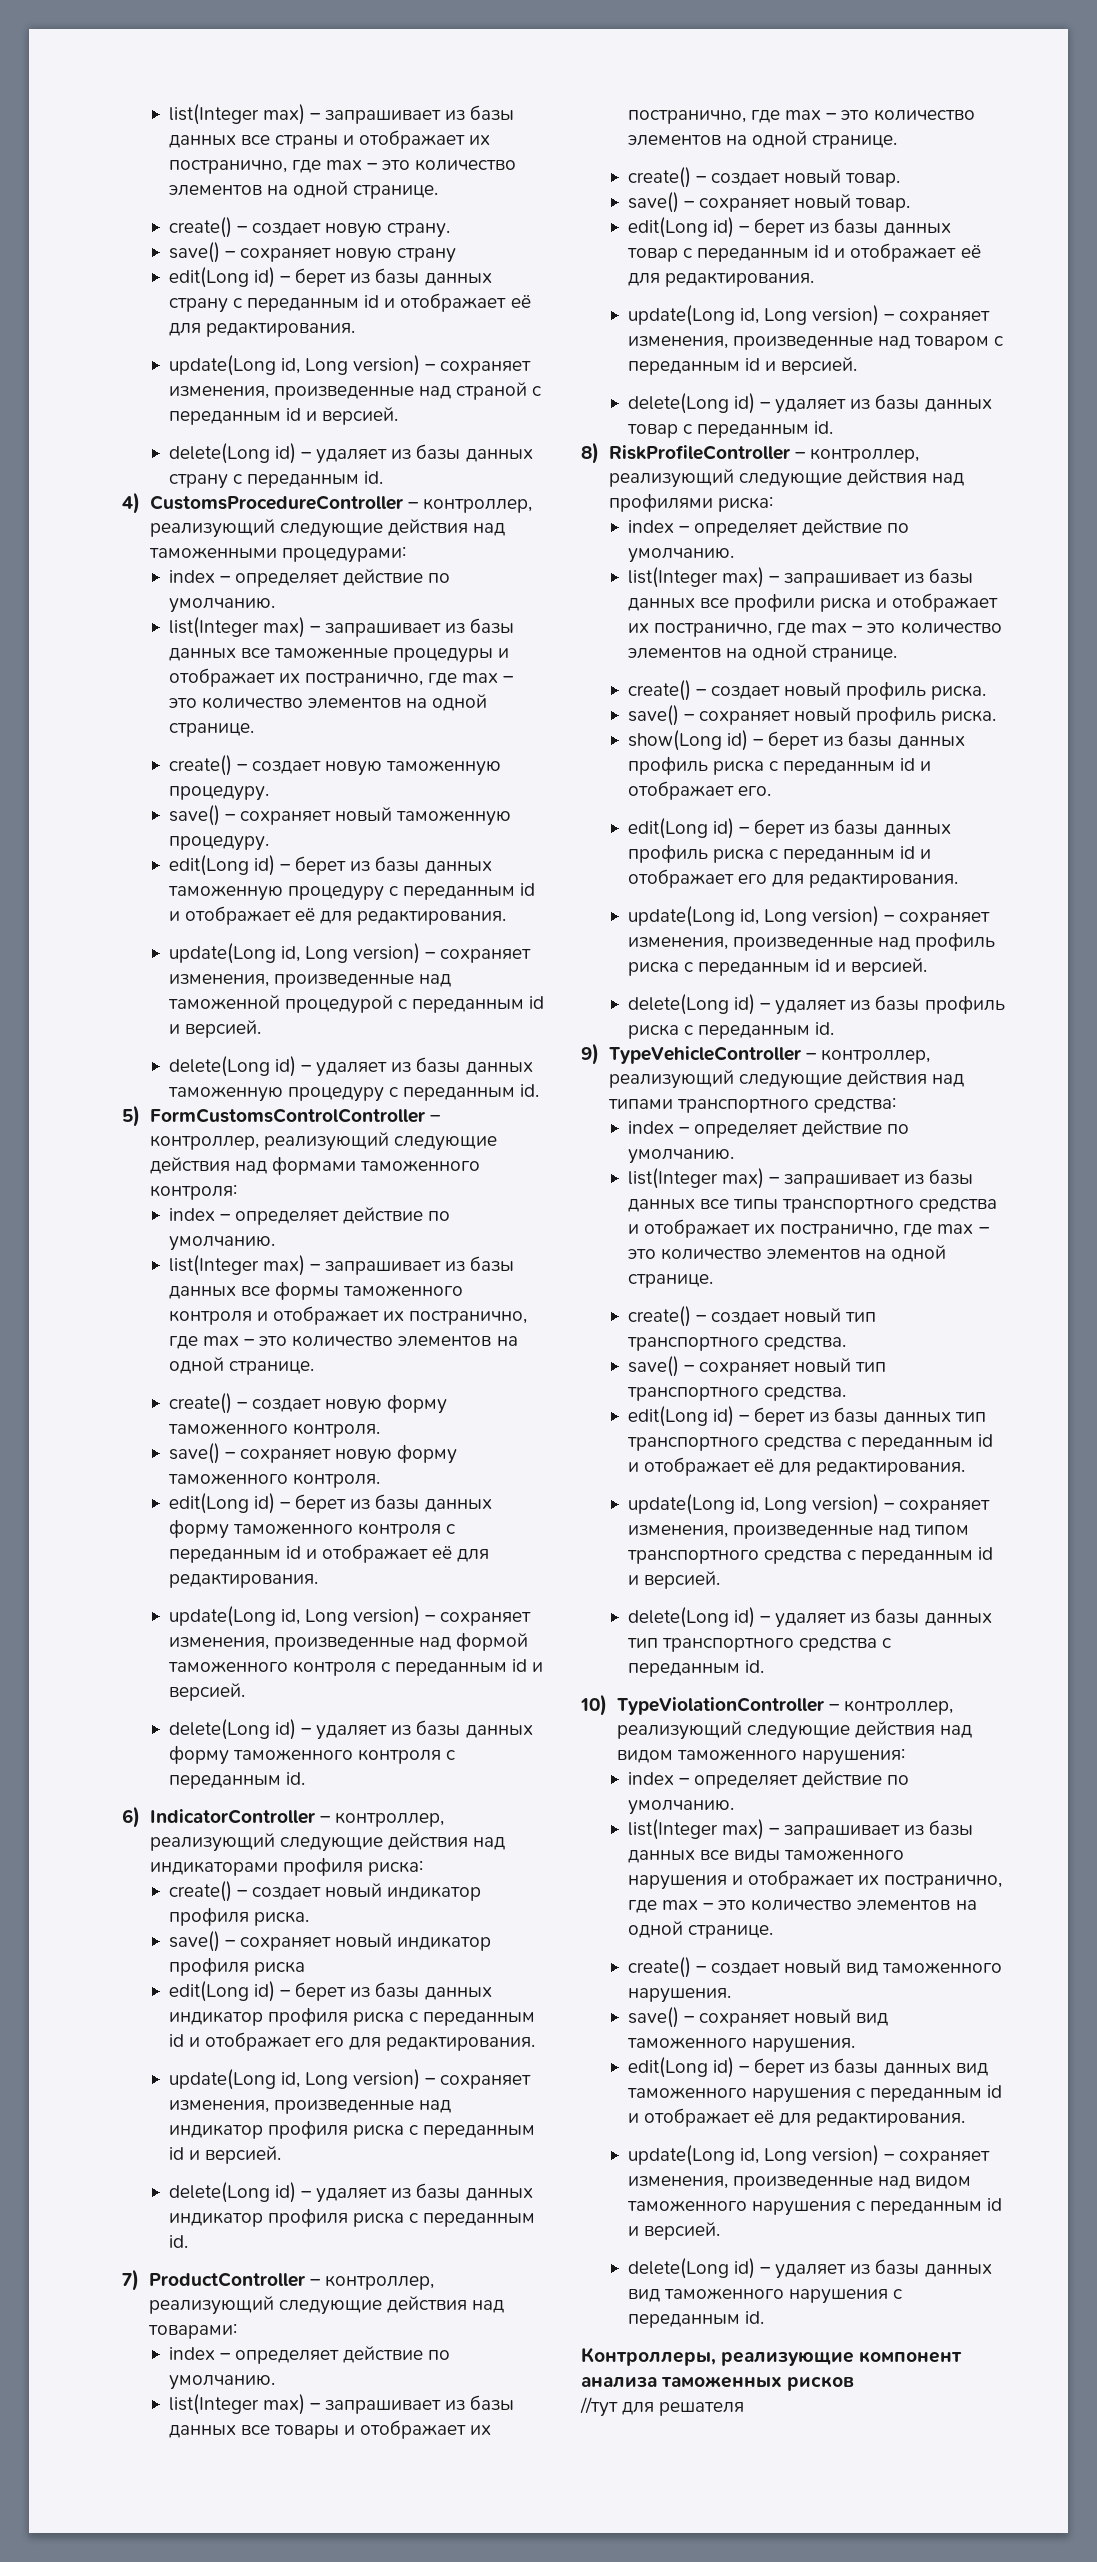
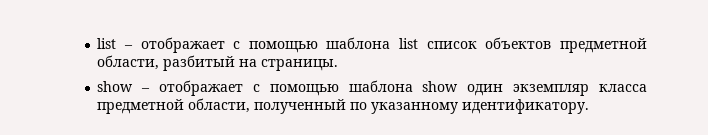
- list(Integer max) – запрашивает из базы данных все страны и отображает их постранично, где max – это количество элементов на одной странице.
- create() – создает новую страну.
- save() – сохраняет новую страну
- edit(Long id) – берет из базы данных страну с переданным id и отображает её для редактирования.
- update(Long id, Long version) – сохраняет изменения, произведенные над страной с переданным id и версией.
- delete(Long id) – удаляет из базы данных страну с переданным id.
- 4) CustomsProcedureController – контроллер, реализующий следующие действия над таможенными процедурами:
- index – определяет действие по умолчанию.
- list(Integer max) – запрашивает из базы данных все таможенные процедуры и отображает их постранично, где max – это количество элементов на одной странице.
- create() – создает новую таможенную процедуру.
- save() – сохраняет новый таможенную процедуру.
- edit(Long id) – берет из базы данных таможенную процедуру с переданным id и отображает её для редактирования.
- update(Long id, Long version) – сохраняет изменения, произведенные над таможенной процедурой с переданным id и версией.
- delete(Long id) – удаляет из базы данных таможенную процедуру с переданным id.
- 5) FormCustomsControlController – контроллер, реализующий следующие действия над формами таможенного контроля:
- index – определяет действие по умолчанию.
- list(Integer max) – запрашивает из базы данных все формы таможенного контроля и отображает их постранично, где max – это количество элементов на одной странице.
- create() – создает новую форму таможенного контроля.
- save() – сохраняет новую форму таможенного контроля.
- edit(Long id) – берет из базы данных форму таможенного контроля с переданным id и отображает её для редактирования.
- update(Long id, Long version) – сохраняет изменения, произведенные над формой таможенного контроля с переданным id и версией.
- delete(Long id) – удаляет из базы данных форму таможенного контроля с переданным id.
- 6) IndicatorController – контроллер, реализующий следующие действия над индикаторами профиля риска:
- create() – создает новый индикатор профиля риска.
- save() – сохраняет новый индикатор профиля риска
- edit(Long id) – берет из базы данных индикатор профиля риска с переданным id и отображает его для редактирования.
- update(Long id, Long version) – сохраняет изменения, произведенные над индикатор профиля риска с переданным id и версией.
- delete(Long id) – удаляет из базы данных индикатор профиля риска с переданным id.
- 7) ProductController – контроллер, реализующий следующие действия над товарами:
- index – определяет действие по умолчанию.
- list(Integer max) – запрашивает из базы данных все товары и отображает их постранично, где max – это количество элементов на одной странице.
- create() – создает новый товар.
- save() – сохраняет новый товар.
- edit(Long id) – берет из базы данных товар с переданным id и отображает её для редактирования.
- update(Long id, Long version) – сохраняет изменения, произведенные над товаром с переданным id и версией.
- delete(Long id) – удаляет из базы данных товар с переданным id.
- 8) RiskProfileController – контроллер, реализующий следующие действия над профилями риска:
- index – определяет действие по умолчанию.
- list(Integer max) – запрашивает из базы данных все профили риска и отображает их постранично, где max – это количество элементов на одной странице.
- create() – создает новый профиль риска.
- save() – сохраняет новый профиль риска.
- show(Long id) – берет из базы данных профиль риска с переданным id и отображает его.
- edit(Long id) – берет из базы данных профиль риска с переданным id и отображает его для редактирования.
- update(Long id, Long version) – сохраняет изменения, произведенные над профиль риска с переданным id и версией.
- delete(Long id) – удаляет из базы профиль риска с переданным id.
- 9) TypeVehicleController – контроллер, реализующий следующие действия над типами транспортного средства:
- index – определяет действие по умолчанию.
- list(Integer max) – запрашивает из базы данных все типы транспортного средства и отображает их постранично, где max – это количество элементов на одной странице.
- create() – создает новый тип транспортного средства.
- save() – сохраняет новый тип транспортного средства.
- edit(Long id) – берет из базы данных тип транспортного средства с переданным id и отображает её для редактирования.
- update(Long id, Long version) – сохраняет изменения, произведенные над типом транспортного средства с переданным id и версией.
- delete(Long id) – удаляет из базы данных тип транспортного средства с переданным id.
- 10) TypeViolationController – контроллер, реализующий следующие действия над видом таможенного нарушения:
- index – определяет действие по умолчанию.
- list(Integer max) – запрашивает из базы данных все виды таможенного нарушения и отображает их постранично, где max – это количество элементов на одной странице.
- create() – создает новый вид таможенного нарушения.
- save() – сохраняет новый вид таможенного нарушения.
- edit(Long id) – берет из базы данных вид таможенного нарушения с переданным id и отображает её для редактирования.
- update(Long id, Long version) – сохраняет изменения, произведенные над видом таможенного нарушения с переданным id и версией.
- delete(Long id) – удаляет из базы данных вид таможенного нарушения с переданным id.
- Контроллеры, реализующие компонент анализа таможенных рисков
- //тут для решателя
+ list – отображает с помощью шаблона list список объектов предметной области, разбитый на страницы.
+ show – отображает с помощью шаблона show один экземпляр класса предметной области, полученный по указанному идентификатору.

